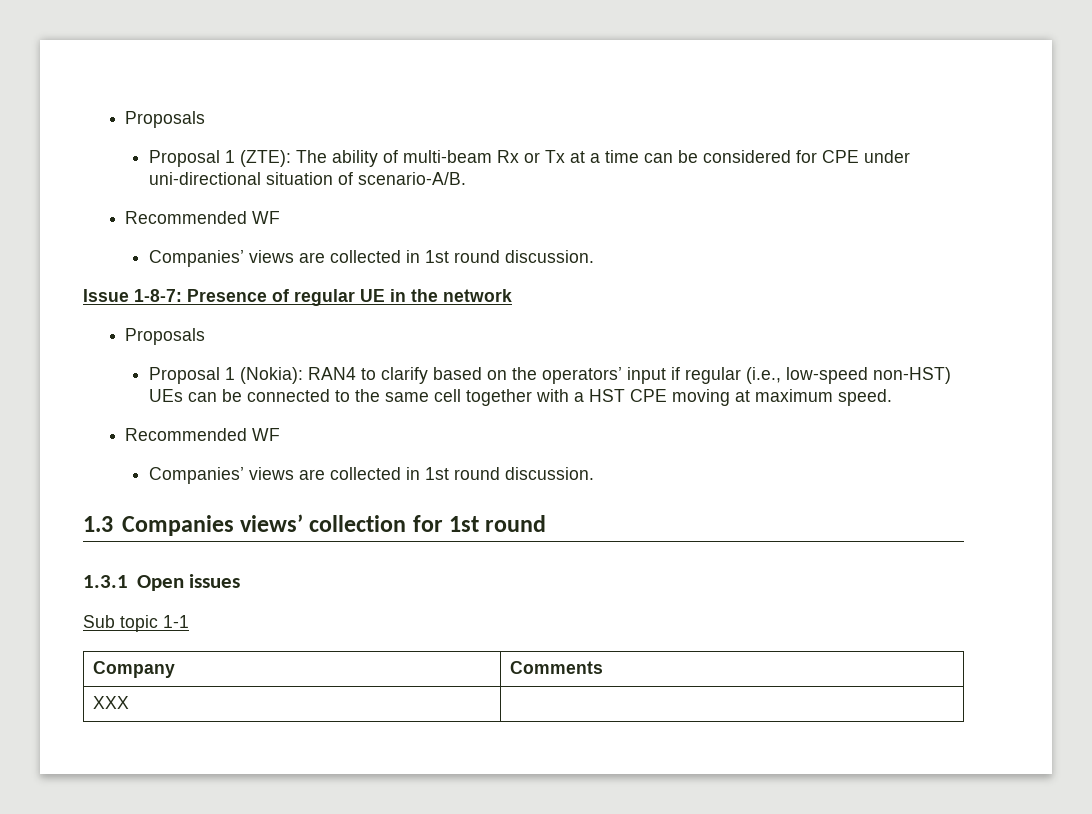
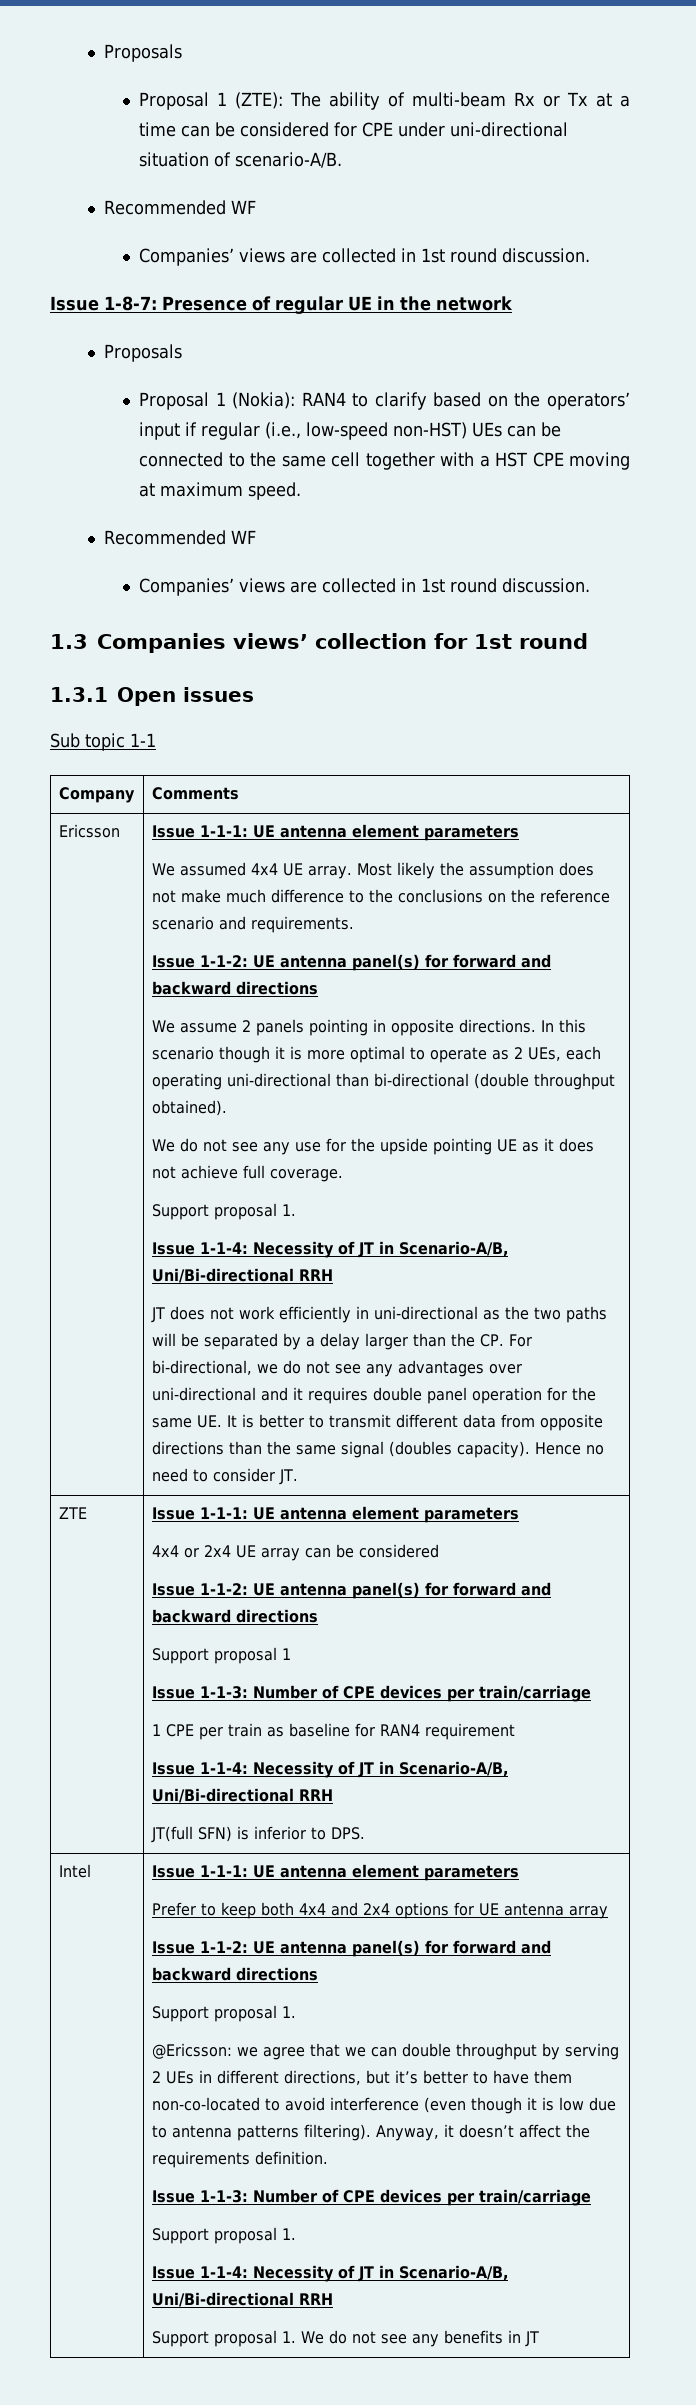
- XXX
+ Ericsson | Issue 1-1-1: UE antenna element parameters
+ We assumed 4x4 UE array. Most likely the assumption does not make much difference to the conclusions on the reference scenario and requirements.
+ Issue 1-1-2: UE antenna panel(s) for forward and backward directions
+ We assume 2 panels pointing in opposite directions. In this scenario though it is more optimal to operate as 2 UEs, each operating uni-directional than bi-directional (double throughput obtained).
+ We do not see any use for the upside pointing UE as it does not achieve full coverage.
+ Support proposal 1.
+ Issue 1-1-4: Necessity of JT in Scenario-A/B, Uni/Bi-directional RRH
+ JT does not work efficiently in uni-directional as the two paths will be separated by a delay larger than the CP. For bi-directional, we do not see any advantages over uni-directional and it requires double panel operation for the same UE. It is better to transmit different data from opposite directions than the same signal (doubles capacity). Hence no need to consider JT.
+ ZTE | Issue 1-1-1: UE antenna element parameters
+ 4x4 or 2x4 UE array can be considered
+ Issue 1-1-2: UE antenna panel(s) for forward and backward directions
+ Support proposal 1
+ Issue 1-1-3: Number of CPE devices per train/carriage
+ 1 CPE per train as baseline for RAN4 requirement
+ Issue 1-1-4: Necessity of JT in Scenario-A/B, Uni/Bi-directional RRH
+ JT(full SFN) is inferior to DPS.
+ Intel | Issue 1-1-1: UE antenna element parameters
+ Prefer to keep both 4x4 and 2x4 options for UE antenna array
+ Issue 1-1-2: UE antenna panel(s) for forward and backward directions
+ Support proposal 1.
+ @Ericsson: we agree that we can double throughput by serving 2 UEs in different directions, but it’s better to have them non-co-located to avoid interference (even though it is low due to antenna patterns filtering). Anyway, it doesn’t affect the requirements definition.
+ Issue 1-1-3: Number of CPE devices per train/carriage
+ Support proposal 1.
+ Issue 1-1-4: Necessity of JT in Scenario-A/B, Uni/Bi-directional RRH
+ Support proposal 1. We do not see any benefits in JT

